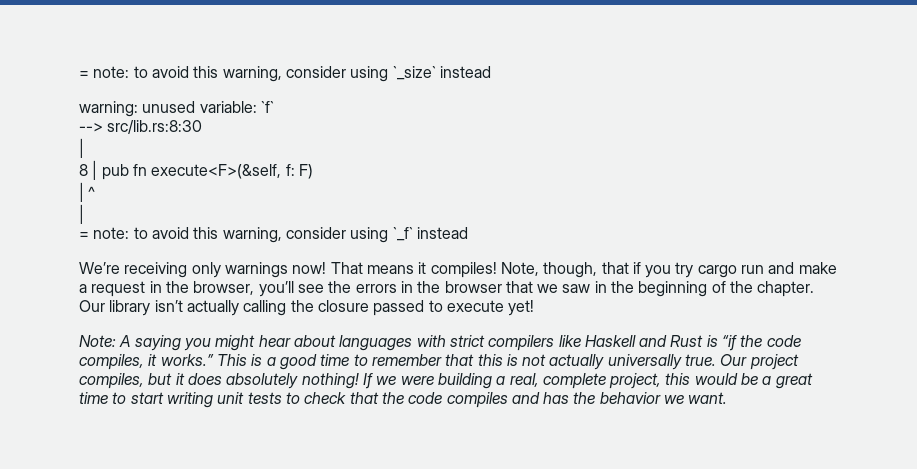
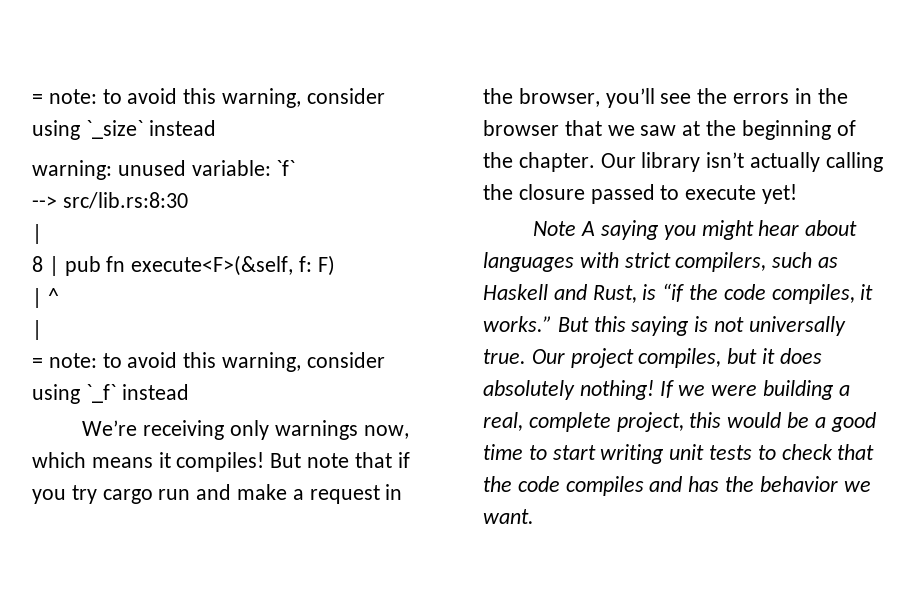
- We’re receiving only warnings now! That means it compiles!
+ We’re receiving only warnings now, which means it compiles!
- Note, though, that if you try cargo run and make a request in the browser, you’ll see the errors in the browser that we saw in the beginning of the chapter.
+ But note that if you try cargo run and make a request in the browser, you’ll see the errors in the browser that we saw at the beginning of the chapter.
- Note: A saying you might hear about languages with strict compilers like Haskell and Rust is “if the code compiles, it works.”
+ Note A saying you might hear about languages with strict compilers, such as Haskell and Rust, is “if the code compiles, it works.”
- This is a good time to remember that this is not actually universally true.
+ But this saying is not universally true.
- If we were building a real, complete project, this would be a great time to start writing unit tests to check that the code compiles and has the behavior we want.
+ If we were building a real, complete project, this would be a good time to start writing unit tests to check that the code compiles and has the behavior we want.

